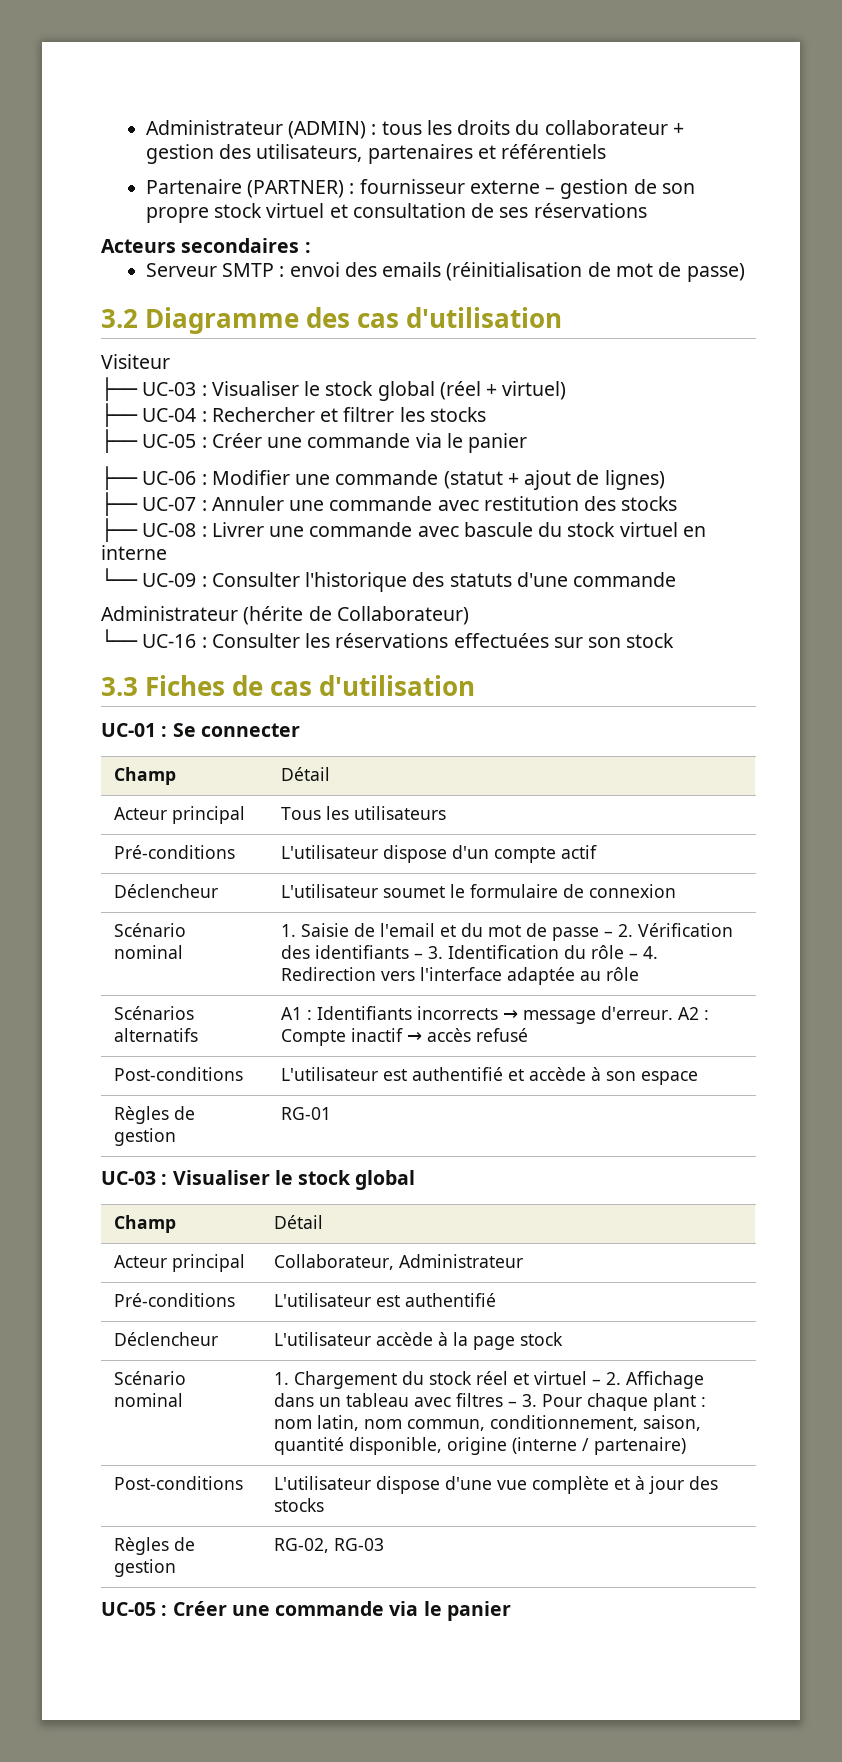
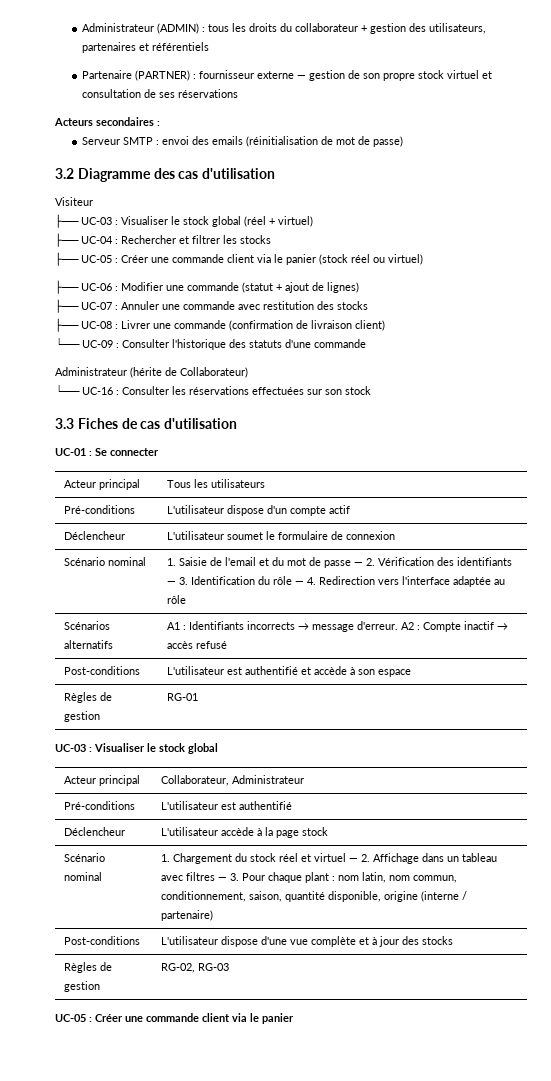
- Partenaire (PARTNER) : fournisseur externe – gestion de son propre stock virtuel et consultation de ses réservations
+ Partenaire (PARTNER) : fournisseur externe — gestion de son propre stock virtuel et consultation de ses réservations
- ├── UC-05 : Créer une commande via le panier
+ ├── UC-05 : Créer une commande client via le panier (stock réel ou virtuel)
- ├── UC-08 : Livrer une commande avec bascule du stock virtuel en interne
+ ├── UC-08 : Livrer une commande (confirmation de livraison client)
  UC-01 : Se connecter
- Champ | Détail
- Scénario nominal | 1. Saisie de l'email et du mot de passe – 2. Vérification des identifiants – 3. Identification du rôle – 4. Redirection vers l'interface adaptée au rôle
+ Scénario nominal | 1. Saisie de l'email et du mot de passe — 2. Vérification des identifiants — 3. Identification du rôle — 4. Redirection vers l'interface adaptée au rôle
  Règles de gestion | RG-01
  UC-03 : Visualiser le stock global
- Champ | Détail
- Scénario nominal | 1. Chargement du stock réel et virtuel – 2. Affichage dans un tableau avec filtres – 3. Pour chaque plant : nom latin, nom commun, conditionnement, saison, quantité disponible, origine (interne / partenaire)
+ Scénario nominal | 1. Chargement du stock réel et virtuel — 2. Affichage dans un tableau avec filtres — 3. Pour chaque plant : nom latin, nom commun, conditionnement, saison, quantité disponible, origine (interne / partenaire)
  Règles de gestion | RG-02, RG-03
- UC-05 : Créer une commande via le panier
+ UC-05 : Créer une commande client via le panier

